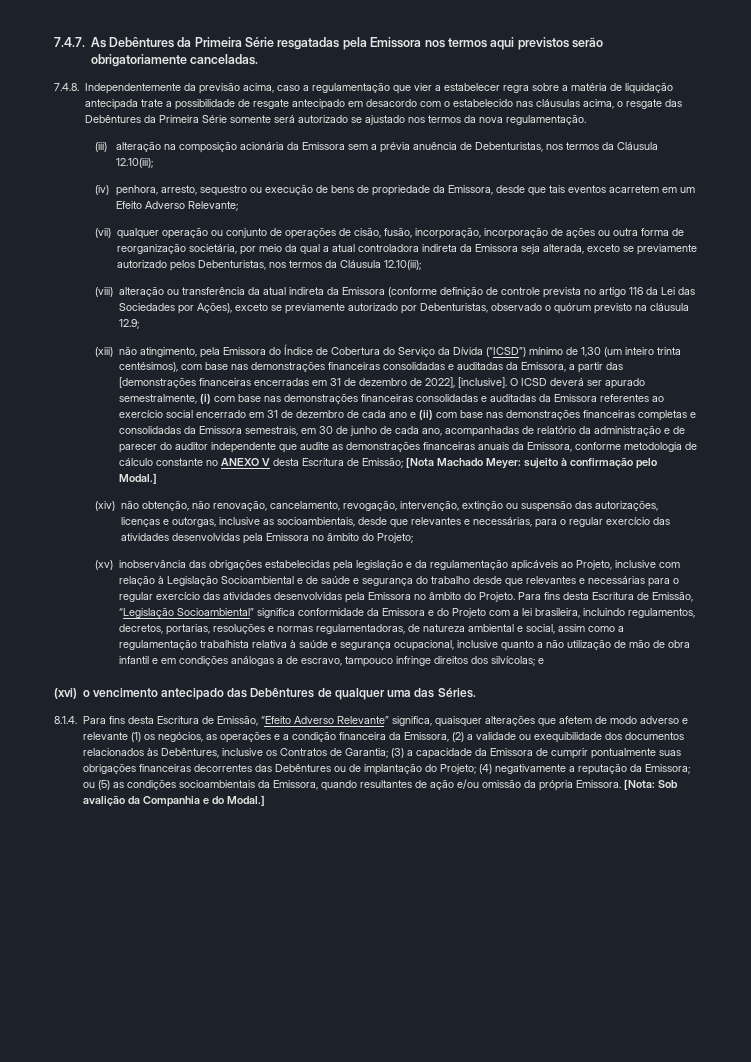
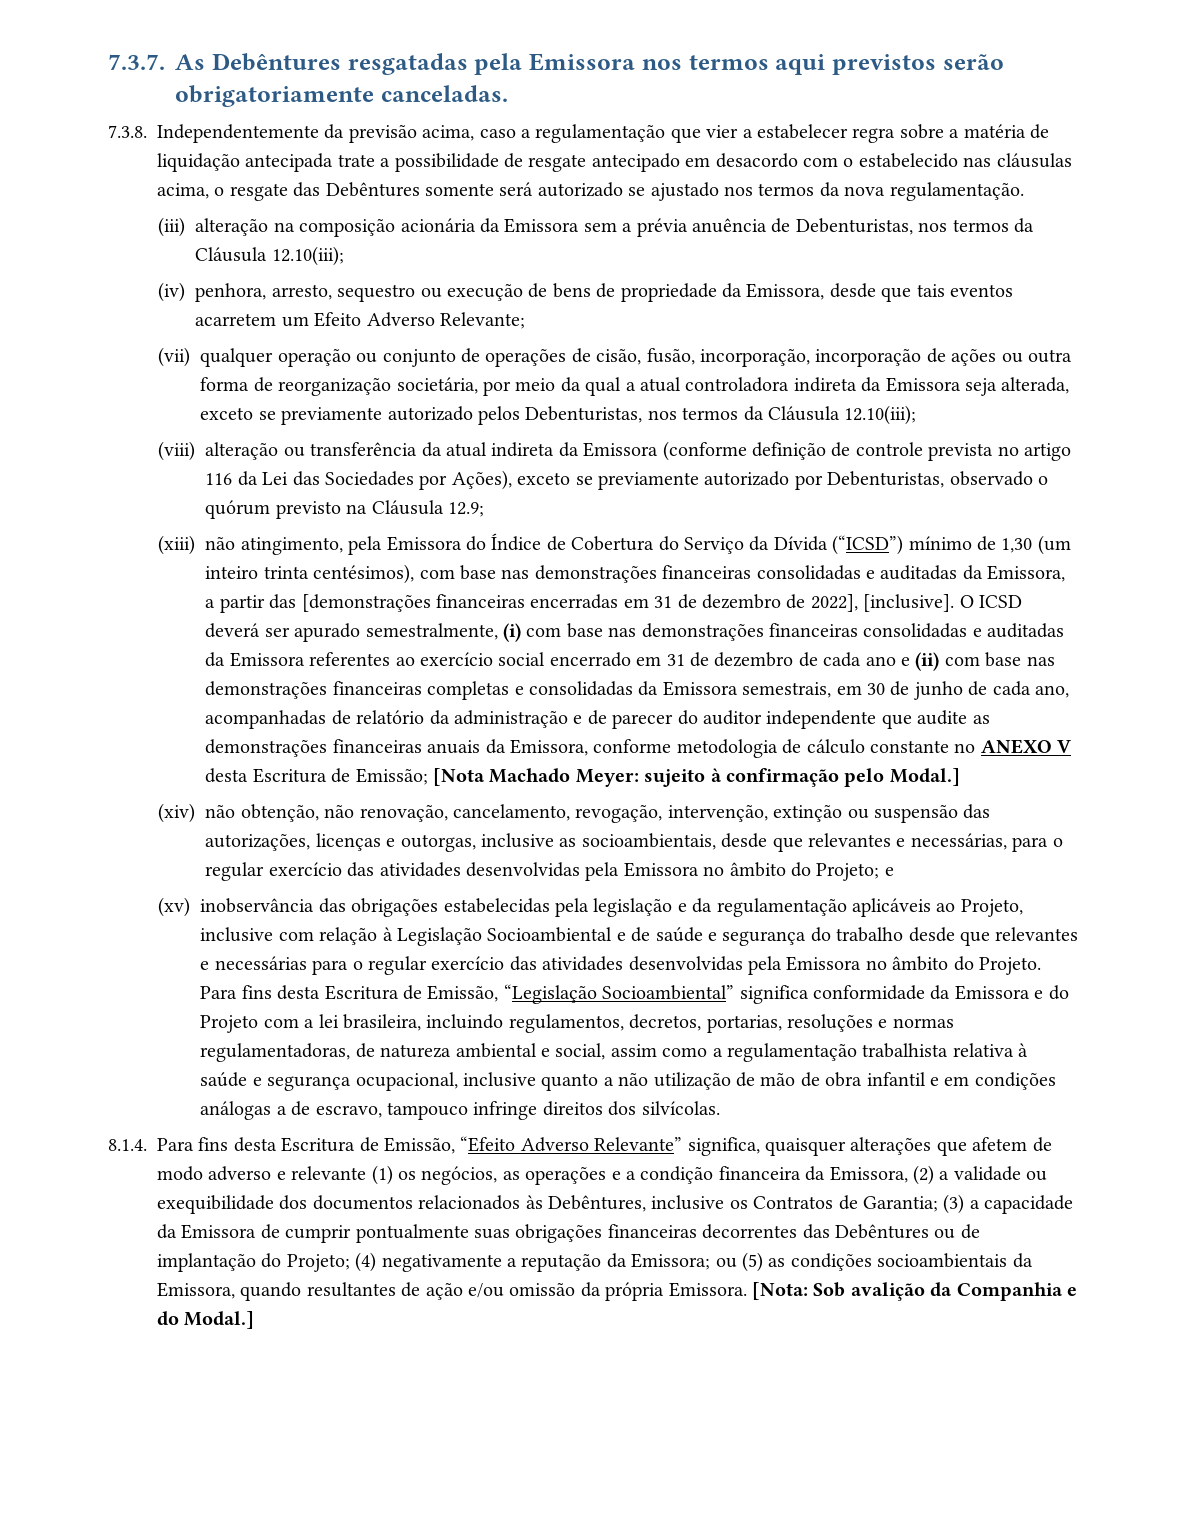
- 7.4.7. As Debêntures da Primeira Série resgatadas pela Emissora nos termos aqui previstos serão obrigatoriamente canceladas.
+ 7.3.7. As Debêntures resgatadas pela Emissora nos termos aqui previstos serão obrigatoriamente canceladas.
- 7.4.8. Independentemente da previsão acima, caso a regulamentação que vier a estabelecer regra sobre a matéria de liquidação antecipada trate a possibilidade de resgate antecipado em desacordo com o estabelecido nas cláusulas acima, o resgate das Debêntures da Primeira Série somente será autorizado se ajustado nos termos da nova regulamentação.
+ 7.3.8. Independentemente da previsão acima, caso a regulamentação que vier a estabelecer regra sobre a matéria de liquidação antecipada trate a possibilidade de resgate antecipado em desacordo com o estabelecido nas cláusulas acima, o resgate das Debêntures somente será autorizado se ajustado nos termos da nova regulamentação.
- (iv) penhora, arresto, sequestro ou execução de bens de propriedade da Emissora, desde que tais eventos acarretem em um Efeito Adverso Relevante;
+ (iv) penhora, arresto, sequestro ou execução de bens de propriedade da Emissora, desde que tais eventos acarretem um Efeito Adverso Relevante;
- (viii) alteração ou transferência da atual indireta da Emissora (conforme definição de controle prevista no artigo 116 da Lei das Sociedades por Ações), exceto se previamente autorizado por Debenturistas, observado o quórum previsto na cláusula 12.9;
+ (viii) alteração ou transferência da atual indireta da Emissora (conforme definição de controle prevista no artigo 116 da Lei das Sociedades por Ações), exceto se previamente autorizado por Debenturistas, observado o quórum previsto na Cláusula 12.9;
- (xiv) não obtenção, não renovação, cancelamento, revogação, intervenção, extinção ou suspensão das autorizações, licenças e outorgas, inclusive as socioambientais, desde que relevantes e necessárias, para o regular exercício das atividades desenvolvidas pela Emissora no âmbito do Projeto;
+ (xiv) não obtenção, não renovação, cancelamento, revogação, intervenção, extinção ou suspensão das autorizações, licenças e outorgas, inclusive as socioambientais, desde que relevantes e necessárias, para o regular exercício das atividades desenvolvidas pela Emissora no âmbito do Projeto; e
- Para fins desta Escritura de Emissão, “Legislação Socioambiental” significa conformidade da Emissora e do Projeto com a lei brasileira, incluindo regulamentos, decretos, portarias, resoluções e normas regulamentadoras, de natureza ambiental e social, assim como a regulamentação trabalhista relativa à saúde e segurança ocupacional, inclusive quanto a não utilização de mão de obra infantil e em condições análogas a de escravo, tampouco infringe direitos dos silvícolas; e
- (xvi) o vencimento antecipado das Debêntures de qualquer uma das Séries.
+ Para fins desta Escritura de Emissão, “Legislação Socioambiental” significa conformidade da Emissora e do Projeto com a lei brasileira, incluindo regulamentos, decretos, portarias, resoluções e normas regulamentadoras, de natureza ambiental e social, assim como a regulamentação trabalhista relativa à saúde e segurança ocupacional, inclusive quanto a não utilização de mão de obra infantil e em condições análogas a de escravo, tampouco infringe direitos dos silvícolas.

